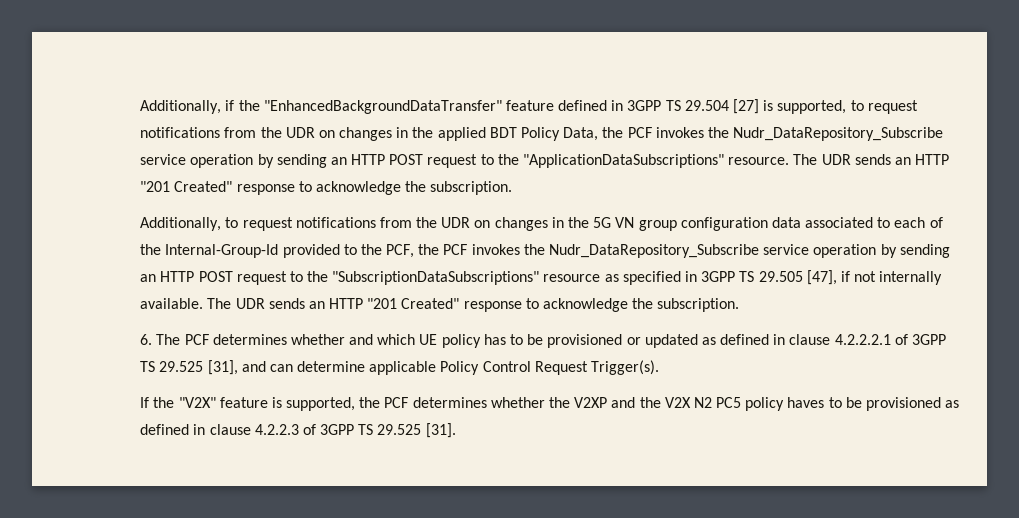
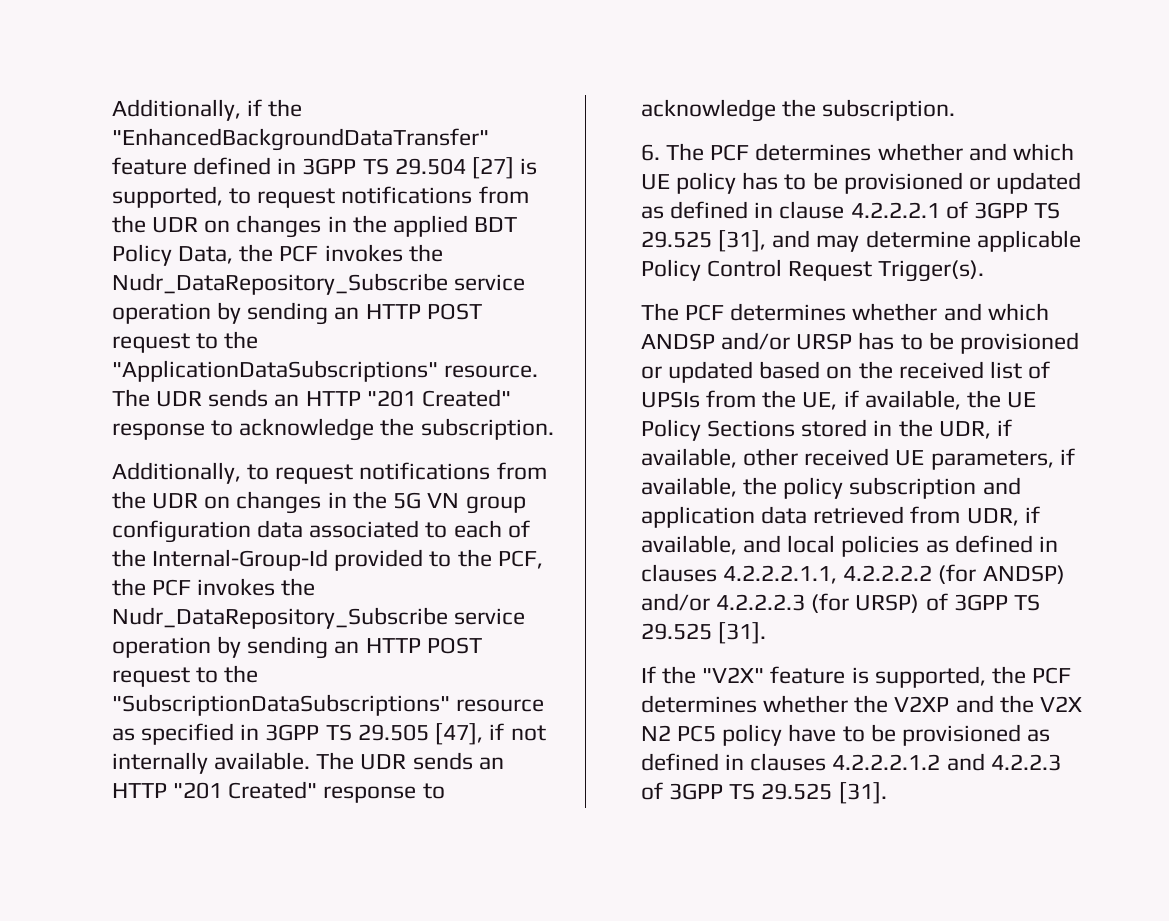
- 6. The PCF determines whether and which UE policy has to be provisioned or updated as defined in clause 4.2.2.2.1 of 3GPP TS 29.525 [31], and can determine applicable Policy Control Request Trigger(s).
+ 6. The PCF determines whether and which UE policy has to be provisioned or updated as defined in clause 4.2.2.2.1 of 3GPP TS 29.525 [31], and may determine applicable Policy Control Request Trigger(s).
+ The PCF determines whether and which ANDSP and/or URSP has to be provisioned or updated based on the received list of UPSIs from the UE, if available, the UE Policy Sections stored in the UDR, if available, other received UE parameters, if available, the policy subscription and application data retrieved from UDR, if available, and local policies as defined in clauses 4.2.2.2.1.1, 4.2.2.2.2 (for ANDSP) and/or 4.2.2.2.3 (for URSP) of 3GPP TS 29.525 [31].
- If the "V2X" feature is supported, the PCF determines whether the V2XP and the V2X N2 PC5 policy haves to be provisioned as defined in clause 4.2.2.3 of 3GPP TS 29.525 [31].
+ If the "V2X" feature is supported, the PCF determines whether the V2XP and the V2X N2 PC5 policy have to be provisioned as defined in clauses 4.2.2.2.1.2 and 4.2.2.3 of 3GPP TS 29.525 [31].

